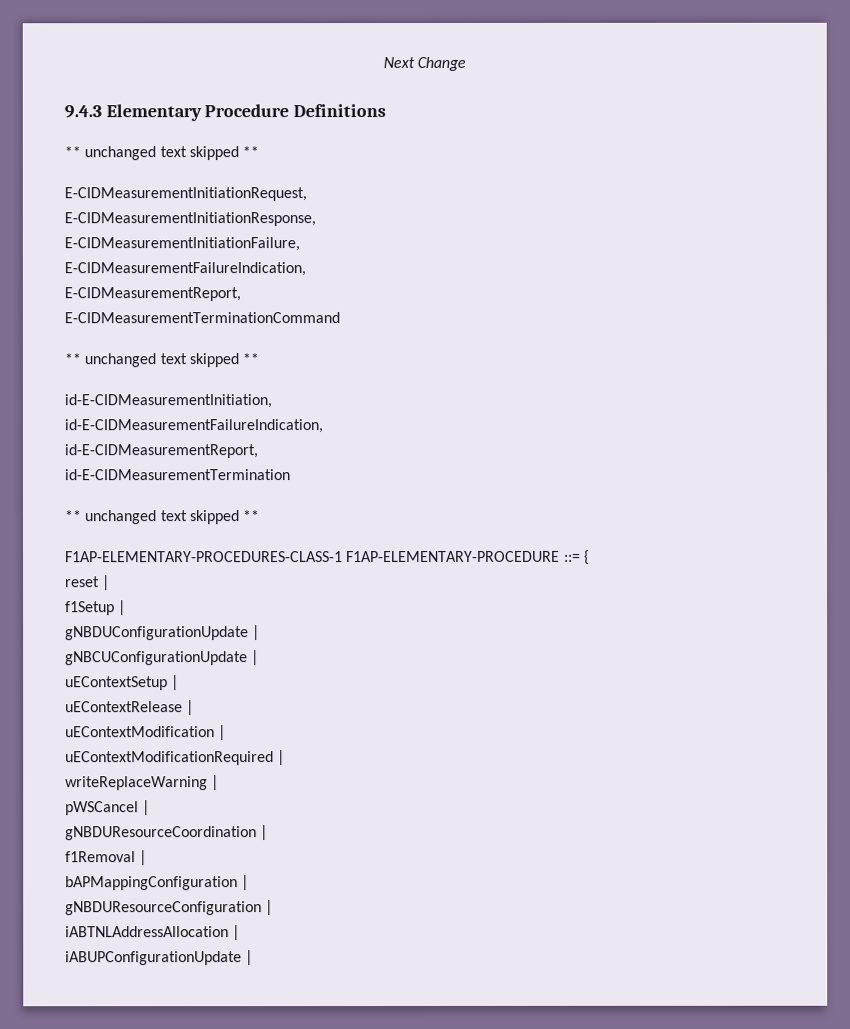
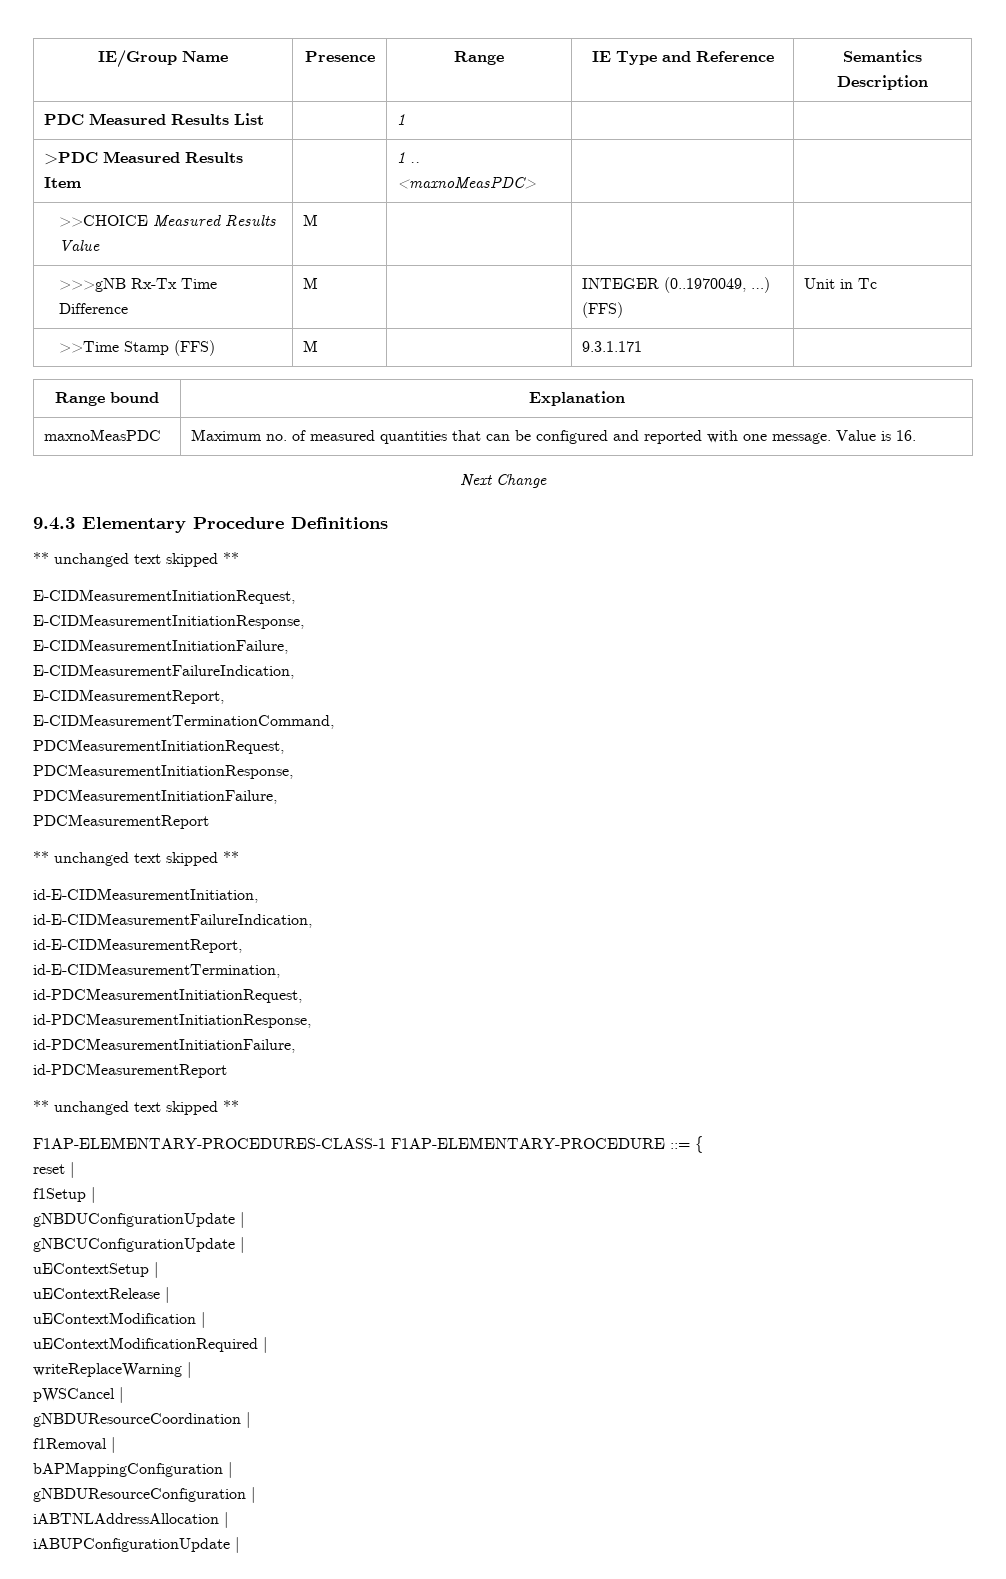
+ IE/Group Name | Presence | Range | IE Type and Reference | Semantics Description
+ PDC Measured Results List | | 1 | |
+ >PDC Measured Results Item | | 1 .. <maxnoMeasPDC> | |
+ >>CHOICE Measured Results Value | M | | |
+ >>>gNB Rx-Tx Time Difference | M | | INTEGER (0..1970049, …) (FFS) | Unit in Tc
+ >>Time Stamp (FFS) | M | | 9.3.1.171 |
+ Range bound | Explanation
+ maxnoMeasPDC | Maximum no. of measured quantities that can be configured and reported with one message. Value is 16.
- E-CIDMeasurementTerminationCommand
+ E-CIDMeasurementTerminationCommand,
+ PDCMeasurementInitiationRequest,
+ PDCMeasurementInitiationResponse,
+ PDCMeasurementInitiationFailure,
+ PDCMeasurementReport
- id-E-CIDMeasurementTermination
+ id-E-CIDMeasurementTermination,
+ id-PDCMeasurementInitiationRequest,
+ id-PDCMeasurementInitiationResponse,
+ id-PDCMeasurementInitiationFailure,
+ id-PDCMeasurementReport

